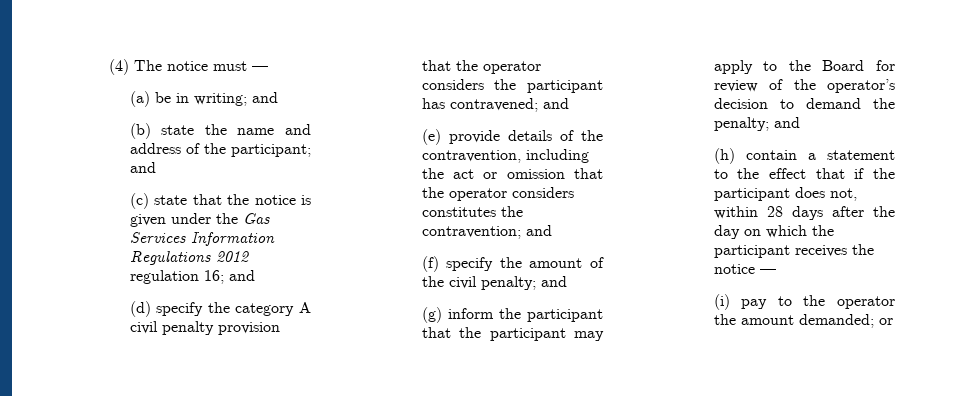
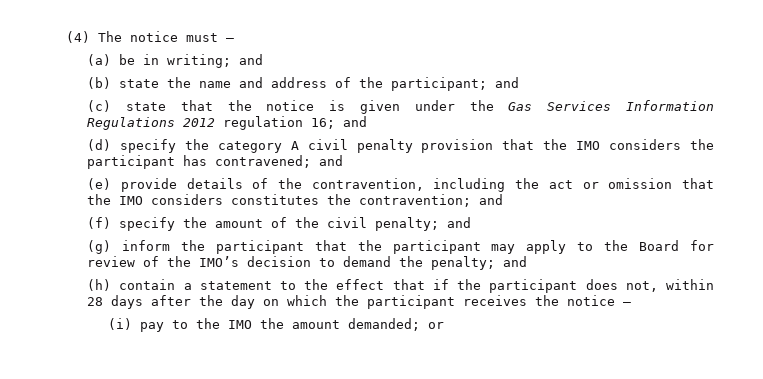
- (d) specify the category A civil penalty provision that the operator considers the participant has contravened; and
+ (d) specify the category A civil penalty provision that the IMO considers the participant has contravened; and
- (e) provide details of the contravention, including the act or omission that the operator considers constitutes the contravention; and
+ (e) provide details of the contravention, including the act or omission that the IMO considers constitutes the contravention; and
- (g) inform the participant that the participant may apply to the Board for review of the operator’s decision to demand the penalty; and
+ (g) inform the participant that the participant may apply to the Board for review of the IMO’s decision to demand the penalty; and
- (i) pay to the operator the amount demanded; or
+ (i) pay to the IMO the amount demanded; or

